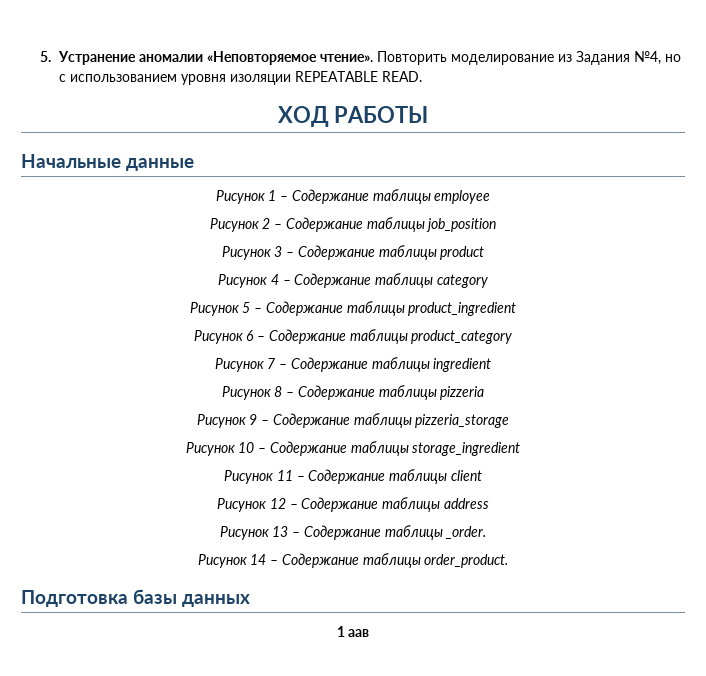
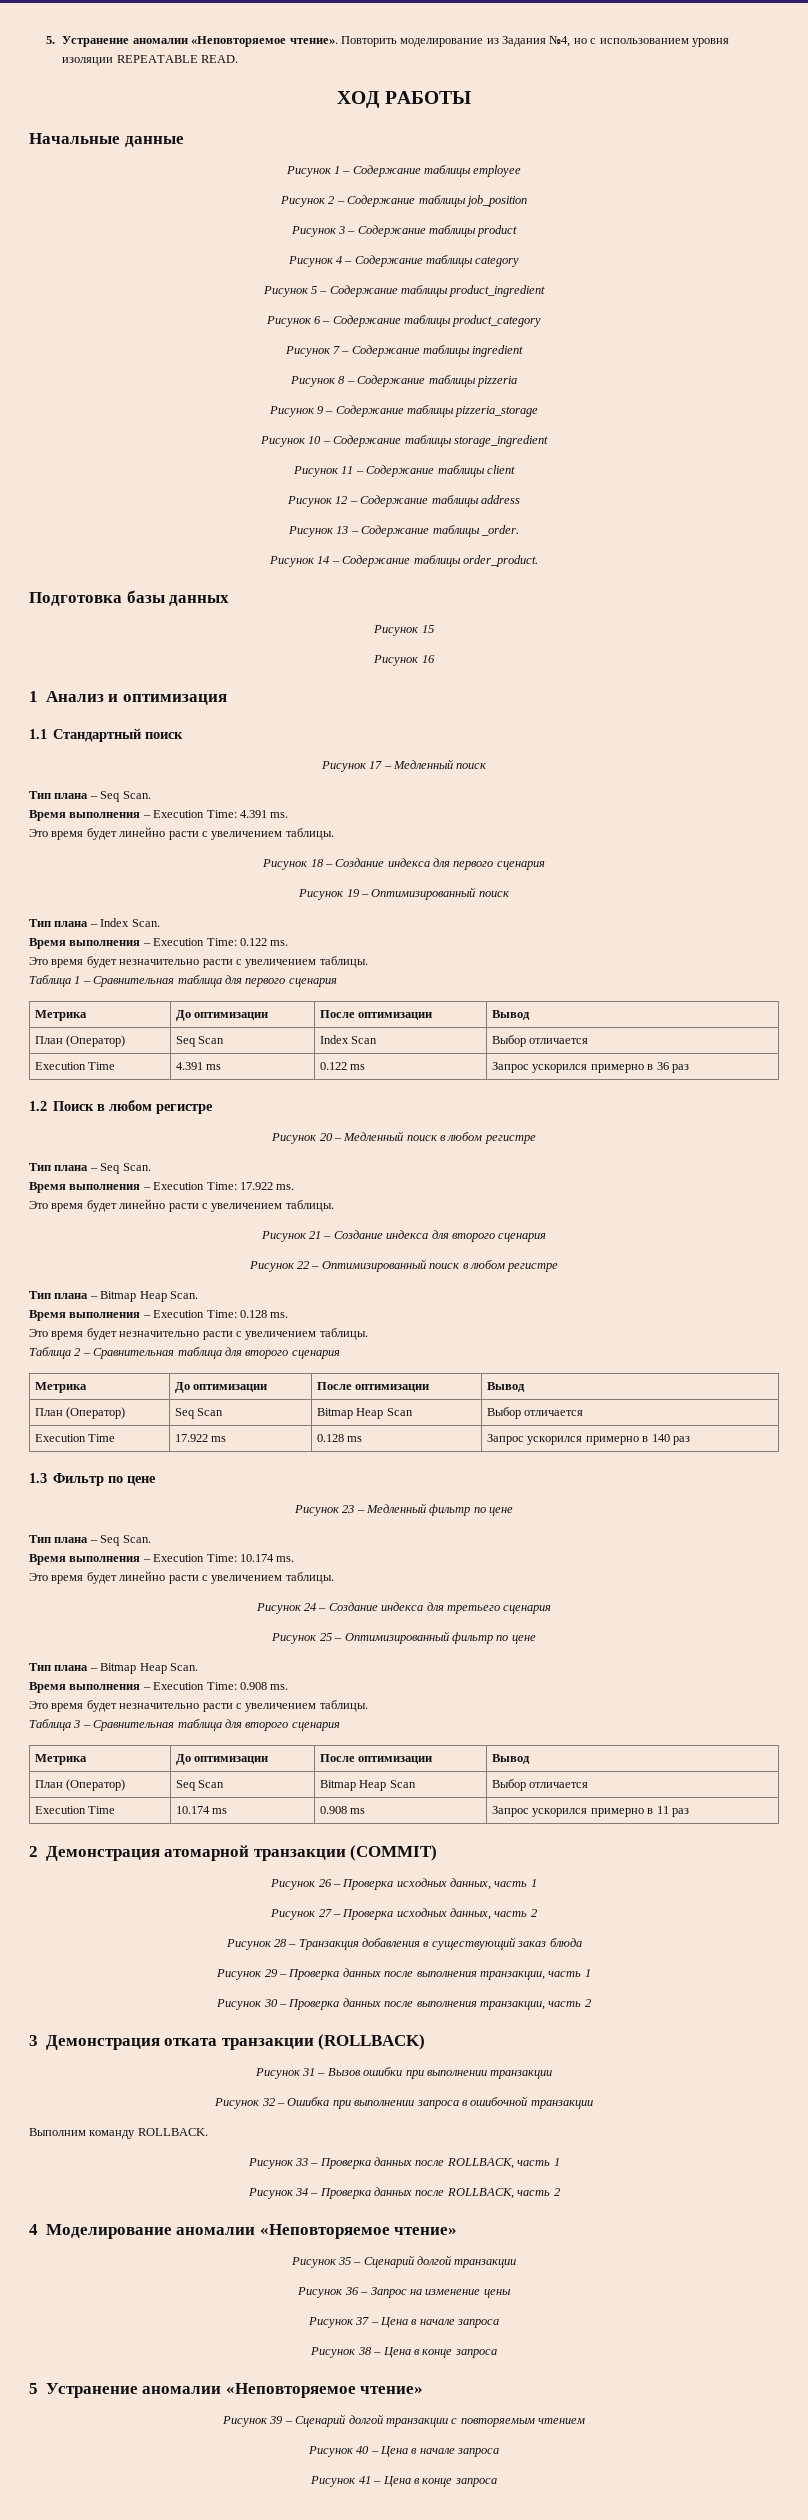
- 1 аав
+ Рисунок 15
+ Рисунок 16
+ 1 Анализ и оптимизация
+ 1.1 Стандартный поиск
+ Рисунок 17 – Медленный поиск
+ Тип плана – Seq Scan.
+ Время выполнения – Execution Time: 4.391 ms.
+ Это время будет линейно расти с увеличением таблицы.
+ Рисунок 18 – Создание индекса для первого сценария
+ Рисунок 19 – Оптимизированный поиск
+ Тип плана – Index Scan.
+ Время выполнения – Execution Time: 0.122 ms.
+ Это время будет незначительно расти с увеличением таблицы.
+ Таблица 1 – Сравнительная таблица для первого сценария
+ Метрика | До оптимизации | После оптимизации | Вывод
+ План (Оператор) | Seq Scan | Index Scan | Выбор отличается
+ Execution Time | 4.391 ms | 0.122 ms | Запрос ускорился примерно в 36 раз
+ 1.2 Поиск в любом регистре
+ Рисунок 20 – Медленный поиск в любом регистре
+ Тип плана – Seq Scan.
+ Время выполнения – Execution Time: 17.922 ms.
+ Это время будет линейно расти с увеличением таблицы.
+ Рисунок 21 – Создание индекса для второго сценария
+ Рисунок 22 – Оптимизированный поиск в любом регистре
+ Тип плана – Bitmap Heap Scan.
+ Время выполнения – Execution Time: 0.128 ms.
+ Это время будет незначительно расти с увеличением таблицы.
+ Таблица 2 – Сравнительная таблица для второго сценария
+ Метрика | До оптимизации | После оптимизации | Вывод
+ План (Оператор) | Seq Scan | Bitmap Heap Scan | Выбор отличается
+ Execution Time | 17.922 ms | 0.128 ms | Запрос ускорился примерно в 140 раз
+ 1.3 Фильтр по цене
+ Рисунок 23 – Медленный фильтр по цене
+ Тип плана – Seq Scan.
+ Время выполнения – Execution Time: 10.174 ms.
+ Это время будет линейно расти с увеличением таблицы.
+ Рисунок 24 – Создание индекса для третьего сценария
+ Рисунок 25 – Оптимизированный фильтр по цене
+ Тип плана – Bitmap Heap Scan.
+ Время выполнения – Execution Time: 0.908 ms.
+ Это время будет незначительно расти с увеличением таблицы.
+ Таблица 3 – Сравнительная таблица для второго сценария
+ Метрика | До оптимизации | После оптимизации | Вывод
+ План (Оператор) | Seq Scan | Bitmap Heap Scan | Выбор отличается
+ Execution Time | 10.174 ms | 0.908 ms | Запрос ускорился примерно в 11 раз
+ 2 Демонстрация атомарной транзакции (COMMIT)
+ Рисунок 26 – Проверка исходных данных, часть 1
+ Рисунок 27 – Проверка исходных данных, часть 2
+ Рисунок 28 – Транзакция добавления в существующий заказ блюда
+ Рисунок 29 – Проверка данных после выполнения транзакции, часть 1
+ Рисунок 30 – Проверка данных после выполнения транзакции, часть 2
+ 3 Демонстрация отката транзакции (ROLLBACK)
+ Рисунок 31 – Вызов ошибки при выполнении транзакции
+ Рисунок 32 – Ошибка при выполнении запроса в ошибочной транзакции
+ Выполним команду ROLLBACK.
+ Рисунок 33 – Проверка данных после ROLLBACK, часть 1
+ Рисунок 34 – Проверка данных после ROLLBACK, часть 2
+ 4 Моделирование аномалии «Неповторяемое чтение»
+ Рисунок 35 – Сценарий долгой транзакции
+ Рисунок 36 – Запрос на изменение цены
+ Рисунок 37 – Цена в начале запроса
+ Рисунок 38 – Цена в конце запроса
+ 5 Устранение аномалии «Неповторяемое чтение»
+ Рисунок 39 – Сценарий долгой транзакции с повторяемым чтением
+ Рисунок 40 – Цена в начале запроса
+ Рисунок 41 – Цена в конце запроса

